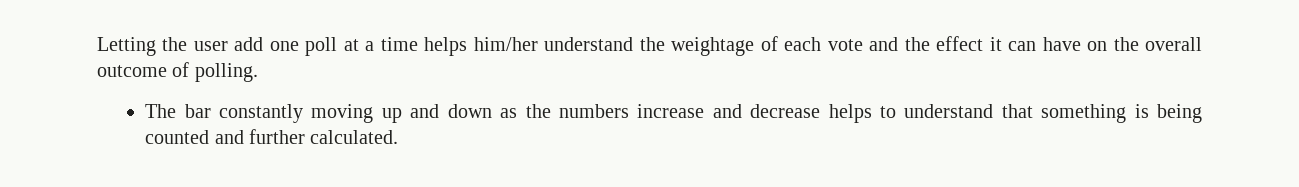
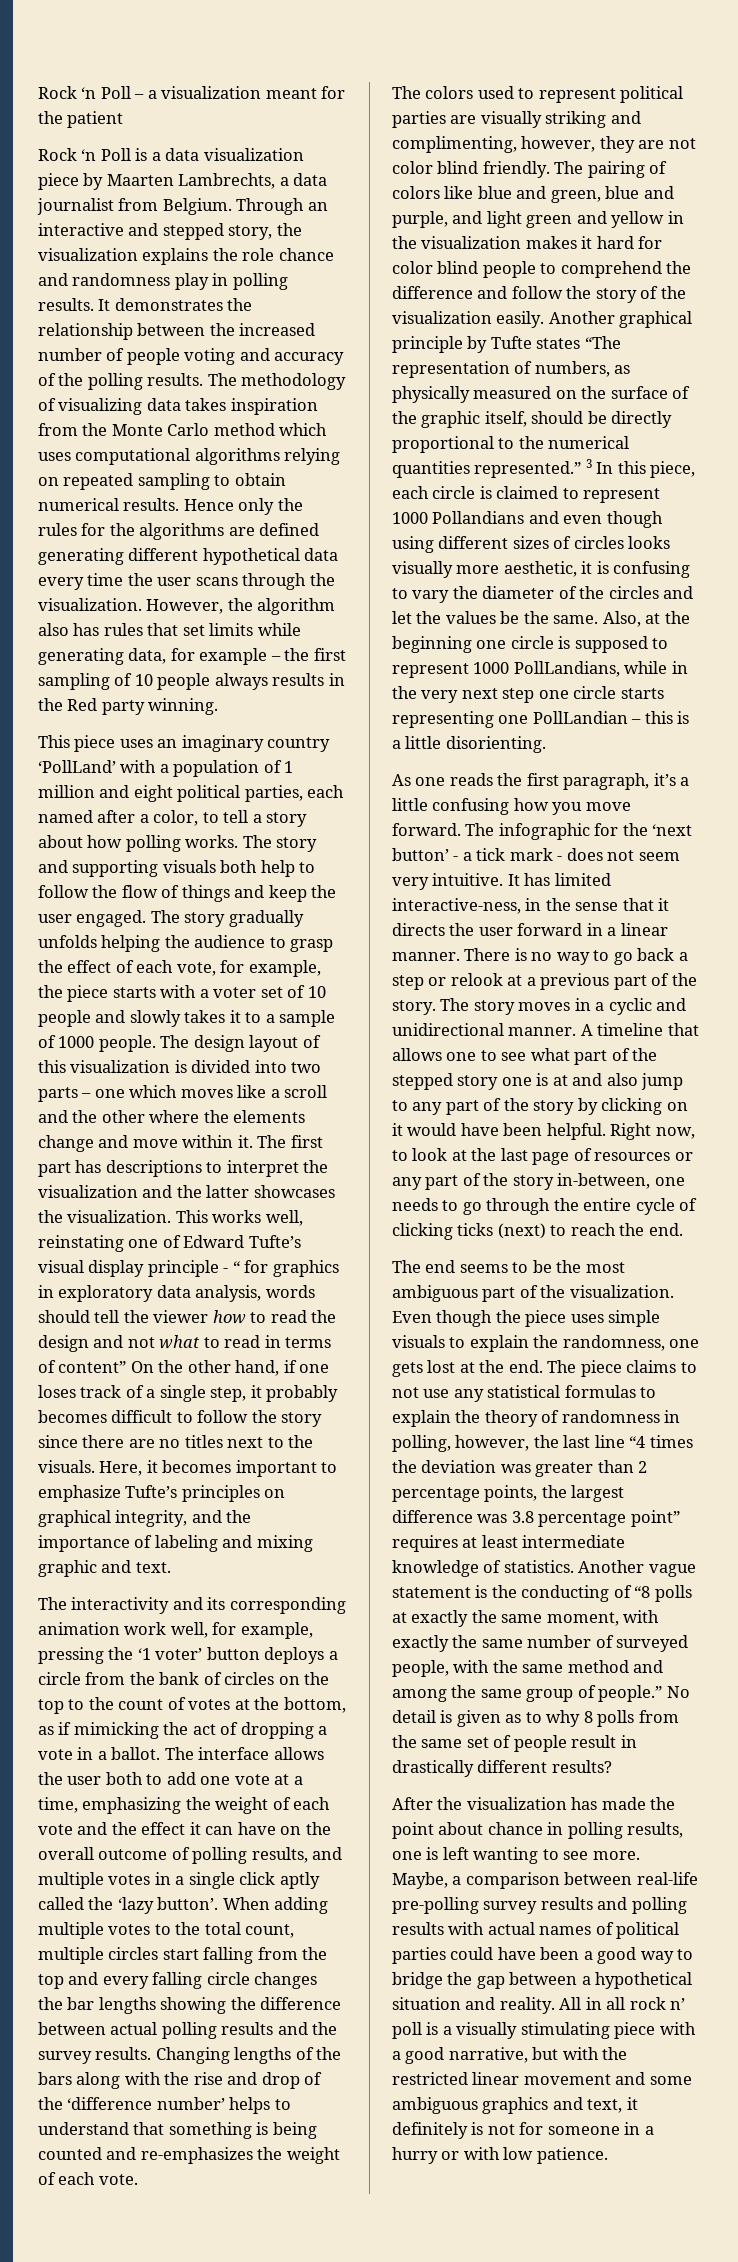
- Letting the user add one poll at a time helps him/her understand the weightage of each vote and the effect it can have on the overall outcome of polling.
- The bar constantly moving up and down as the numbers increase and decrease helps to understand that something is being counted and further calculated.
+ Rock ‘n Poll – a visualization meant for the patient
+ Rock ‘n Poll is a data visualization piece by Maarten Lambrechts, a data journalist from Belgium. Through an interactive and stepped story, the visualization explains the role chance and randomness play in polling results. It demonstrates the relationship between the increased number of people voting and accuracy of the polling results. The methodology of visualizing data takes inspiration from the Monte Carlo method which uses computational algorithms relying on repeated sampling to obtain numerical results. Hence only the rules for the algorithms are defined generating different hypothetical data every time the user scans through the visualization. However, the algorithm also has rules that set limits while generating data, for example – the first sampling of 10 people always results in the Red party winning.
+ This piece uses an imaginary country ‘PollLand’ with a population of 1 million and eight political parties, each named after a color, to tell a story about how polling works. The story and supporting visuals both help to follow the flow of things and keep the user engaged. The story gradually unfolds helping the audience to grasp the effect of each vote, for example, the piece starts with a voter set of 10 people and slowly takes it to a sample of 1000 people. The design layout of this visualization is divided into two parts – one which moves like a scroll and the other where the elements change and move within it. The first part has descriptions to interpret the visualization and the latter showcases the visualization. This works well, reinstating one of Edward Tufte’s visual display principle - “ for graphics in exploratory data analysis, words should tell the viewer how to read the design and not what to read in terms of content” On the other hand, if one loses track of a single step, it probably becomes difficult to follow the story since there are no titles next to the visuals. Here, it becomes important to emphasize Tufte’s principles on graphical integrity, and the importance of labeling and mixing graphic and text.
+ The interactivity and its corresponding animation work well, for example, pressing the ‘1 voter’ button deploys a circle from the bank of circles on the top to the count of votes at the bottom, as if mimicking the act of dropping a vote in a ballot. The interface allows the user both to add one vote at a time, emphasizing the weight of each vote and the effect it can have on the overall outcome of polling results, and multiple votes in a single click aptly called the ‘lazy button’. When adding multiple votes to the total count, multiple circles start falling from the top and every falling circle changes the bar lengths showing the difference between actual polling results and the survey results. Changing lengths of the bars along with the rise and drop of the ‘difference number’ helps to understand that something is being counted and re-emphasizes the weight of each vote.
+ The colors used to represent political parties are visually striking and complimenting, however, they are not color blind friendly. The pairing of colors like blue and green, blue and purple, and light green and yellow in the visualization makes it hard for color blind people to comprehend the difference and follow the story of the visualization easily. Another graphical principle by Tufte states “The representation of numbers, as physically measured on the surface of the graphic itself, should be directly proportional to the numerical quantities represented.” 3 In this piece, each circle is claimed to represent 1000 Pollandians and even though using different sizes of circles looks visually more aesthetic, it is confusing to vary the diameter of the circles and let the values be the same. Also, at the beginning one circle is supposed to represent 1000 PollLandians, while in the very next step one circle starts representing one PollLandian – this is a little disorienting.
+ As one reads the first paragraph, it’s a little confusing how you move forward. The infographic for the ‘next button’ - a tick mark - does not seem very intuitive. It has limited interactive-ness, in the sense that it directs the user forward in a linear manner. There is no way to go back a step or relook at a previous part of the story. The story moves in a cyclic and unidirectional manner. A timeline that allows one to see what part of the stepped story one is at and also jump to any part of the story by clicking on it would have been helpful. Right now, to look at the last page of resources or any part of the story in-between, one needs to go through the entire cycle of clicking ticks (next) to reach the end.
+ The end seems to be the most ambiguous part of the visualization. Even though the piece uses simple visuals to explain the randomness, one gets lost at the end. The piece claims to not use any statistical formulas to explain the theory of randomness in polling, however, the last line “4 times the deviation was greater than 2 percentage points, the largest difference was 3.8 percentage point” requires at least intermediate knowledge of statistics. Another vague statement is the conducting of “8 polls at exactly the same moment, with exactly the same number of surveyed people, with the same method and among the same group of people.” No detail is given as to why 8 polls from the same set of people result in drastically different results?
+ After the visualization has made the point about chance in polling results, one is left wanting to see more. Maybe, a comparison between real-life pre-polling survey results and polling results with actual names of political parties could have been a good way to bridge the gap between a hypothetical situation and reality. All in all rock n’ poll is a visually stimulating piece with a good narrative, but with the restricted linear movement and some ambiguous graphics and text, it definitely is not for someone in a hurry or with low patience.

